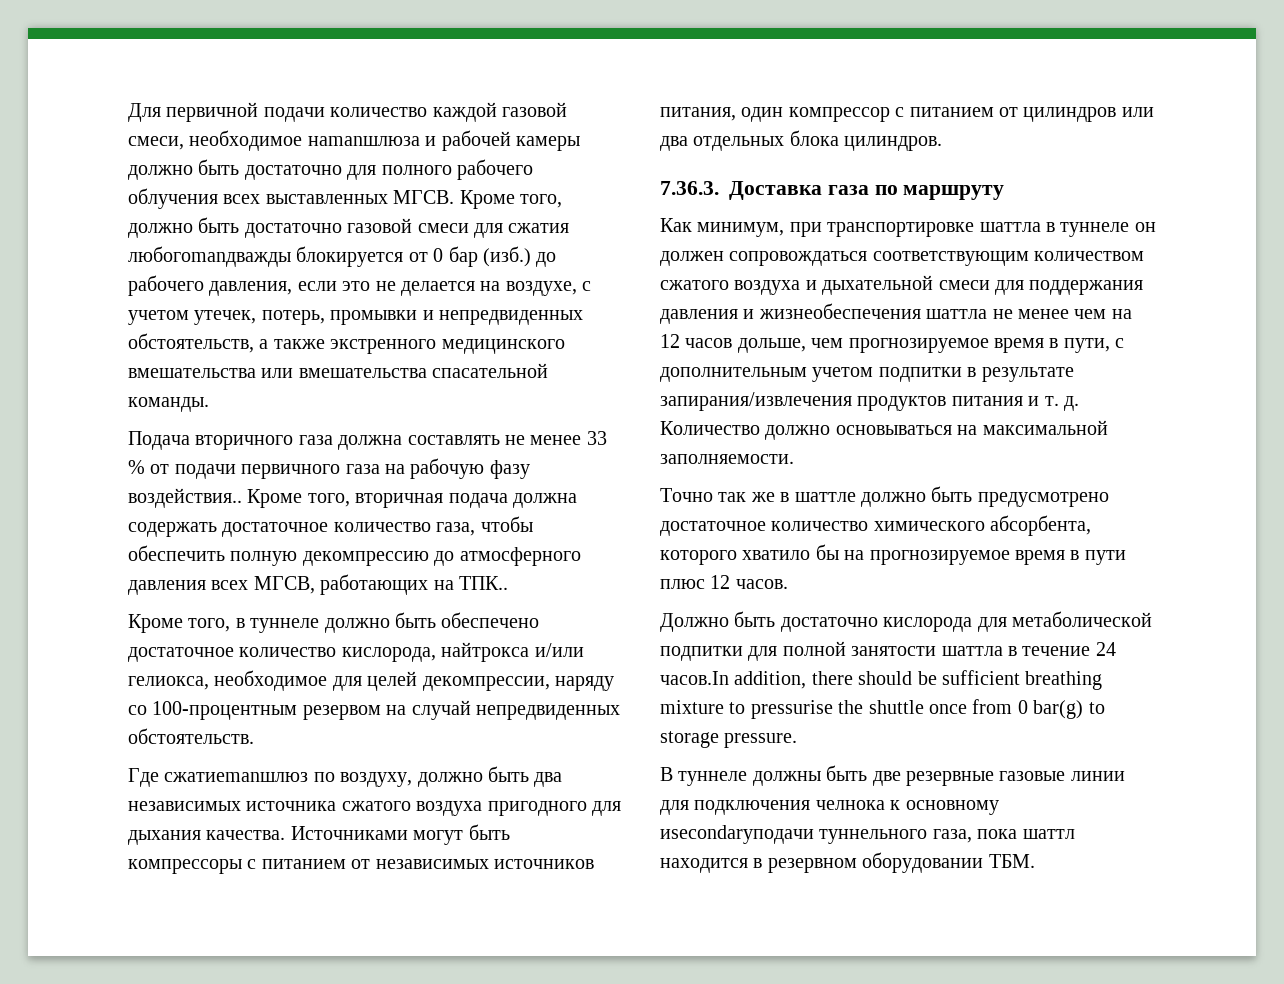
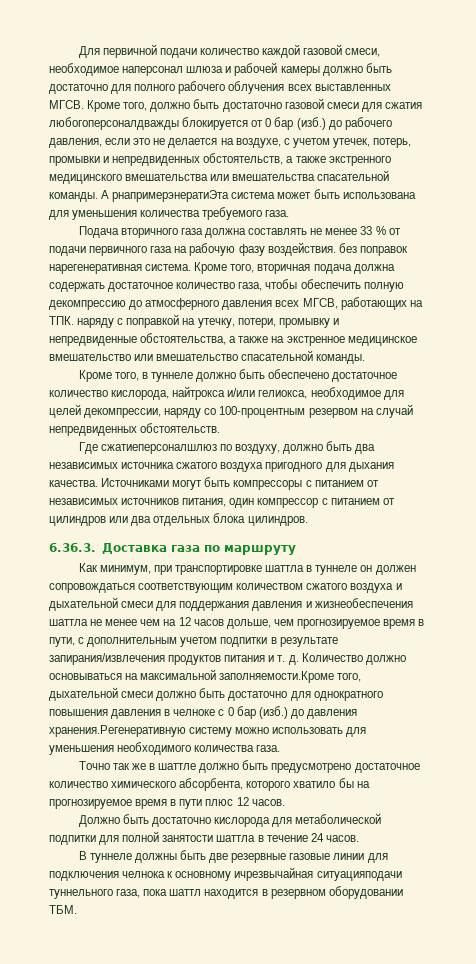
- Для первичной подачи количество каждой газовой смеси, необходимое наmanшлюза и рабочей камеры должно быть достаточно для полного рабочего облучения всех выставленных МГСВ.
+ Для первичной подачи количество каждой газовой смеси, необходимое наперсонал шлюза и рабочей камеры должно быть достаточно для полного рабочего облучения всех выставленных МГСВ.
- Кроме того, должно быть достаточно газовой смеси для сжатия любогоmanдважды блокируется от 0 бар (изб.) до рабочего давления, если это не делается на воздухе, с учетом утечек, потерь, промывки и непредвиденных обстоятельств, а также экстренного медицинского вмешательства или вмешательства спасательной команды.
+ Кроме того, должно быть достаточно газовой смеси для сжатия любогоперсоналдважды блокируется от 0 бар (изб.) до рабочего давления, если это не делается на воздухе, с учетом утечек, потерь, промывки и непредвиденных обстоятельств, а также экстренного медицинского вмешательства или вмешательства спасательной команды. А рнапримерэнератиЭта система может быть использована для уменьшения количества требуемого газа.
- Подача вторичного газа должна составлять не менее 33 % от подачи первичного газа на рабочую фазу воздействия..
+ Подача вторичного газа должна составлять не менее 33 % от подачи первичного газа на рабочую фазу воздействия. без поправок нарегенеративная система.
- Кроме того, вторичная подача должна содержать достаточное количество газа, чтобы обеспечить полную декомпрессию до атмосферного давления всех МГСВ, работающих на ТПК..
+ Кроме того, вторичная подача должна содержать достаточное количество газа, чтобы обеспечить полную декомпрессию до атмосферного давления всех МГСВ, работающих на ТПК. наряду с поправкой на утечку, потери, промывку и непредвиденные обстоятельства, а также на экстренное медицинское вмешательство или вмешательство спасательной команды.
- Где сжатиеmanшлюз по воздуху, должно быть два независимых источника сжатого воздуха пригодного для дыхания качества.
+ Где сжатиеперсоналшлюз по воздуху, должно быть два независимых источника сжатого воздуха пригодного для дыхания качества.
- 7.36.3. Доставка газа по маршруту
+ 6.36.3. Доставка газа по маршруту
- Количество должно основываться на максимальной заполняемости.
+ Количество должно основываться на максимальной заполняемости.Кроме того, дыхательной смеси должно быть достаточно для однократного повышения давления в челноке с 0 бар (изб.) до давления хранения.Регенеративную систему можно использовать для уменьшения необходимого количества газа.
- Должно быть достаточно кислорода для метаболической подпитки для полной занятости шаттла в течение 24 часов.In addition, there should be sufficient breathing mixture to pressurise the shuttle once from 0 bar(g) to storage pressure.
+ Должно быть достаточно кислорода для метаболической подпитки для полной занятости шаттла в течение 24 часов.
- В туннеле должны быть две резервные газовые линии для подключения челнока к основному иsecondaryподачи туннельного газа, пока шаттл находится в резервном оборудовании ТБМ.
+ В туннеле должны быть две резервные газовые линии для подключения челнока к основному ичрезвычайная ситуацияподачи туннельного газа, пока шаттл находится в резервном оборудовании ТБМ.

